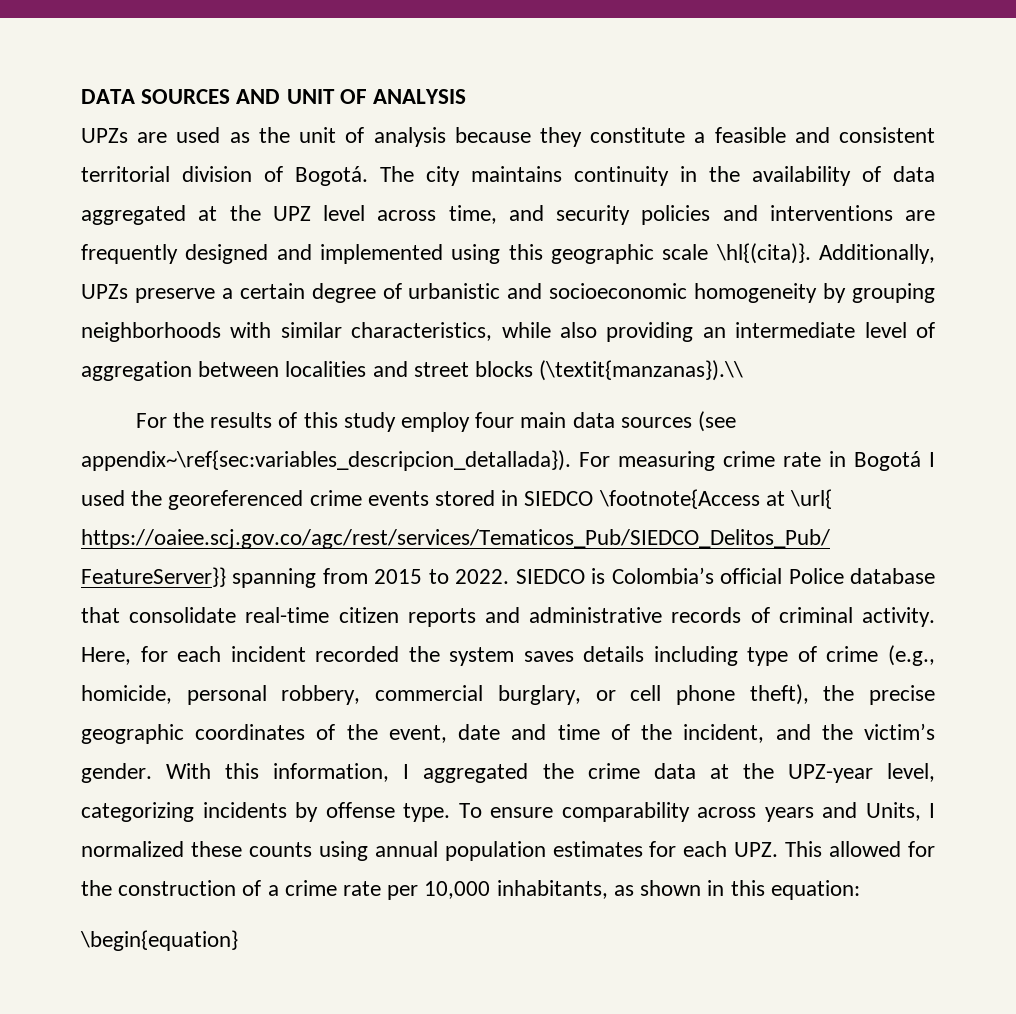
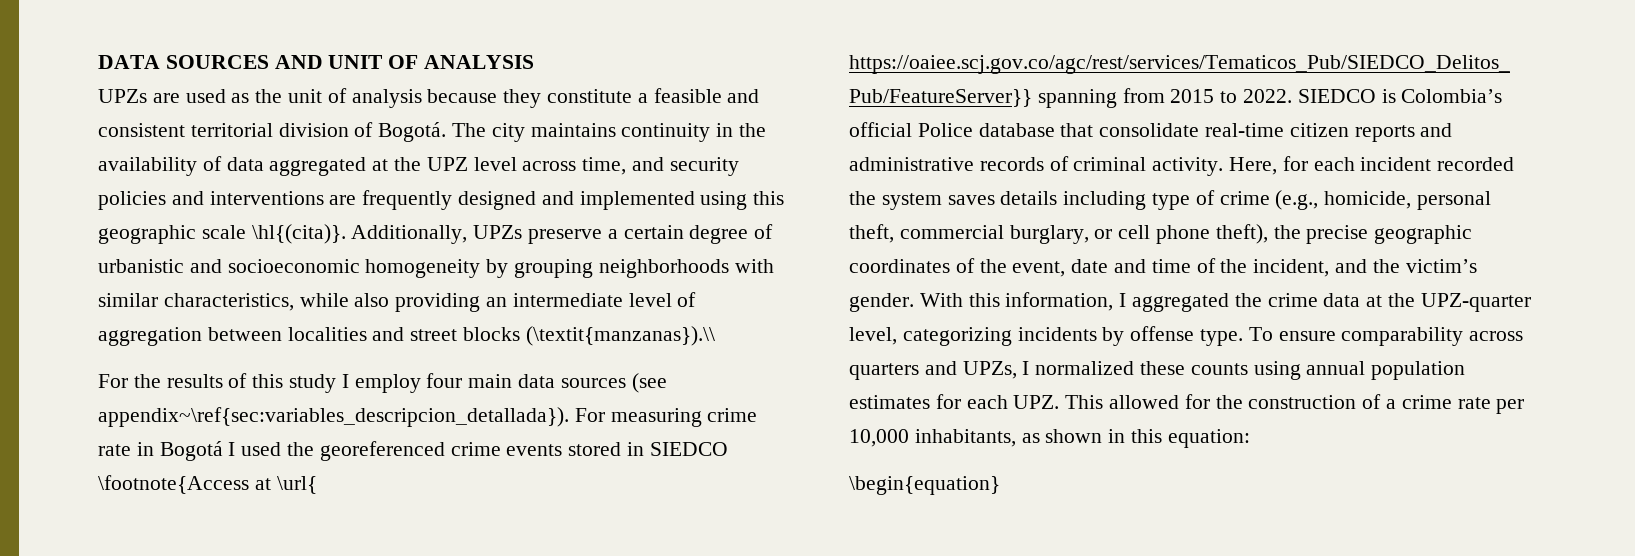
- For the results of this study employ four main data sources (see appendix~\ref{sec:variables_descripcion_detallada}).
+ For the results of this study I employ four main data sources (see appendix~\ref{sec:variables_descripcion_detallada}).
- Here, for each incident recorded the system saves details including type of crime (e.g., homicide, personal robbery, commercial burglary, or cell phone theft), the precise geographic coordinates of the event, date and time of the incident, and the victim’s gender.
+ Here, for each incident recorded the system saves details including type of crime (e.g., homicide, personal theft, commercial burglary, or cell phone theft), the precise geographic coordinates of the event, date and time of the incident, and the victim’s gender.
- With this information, I aggregated the crime data at the UPZ-year level, categorizing incidents by offense type.
+ With this information, I aggregated the crime data at the UPZ-quarter level, categorizing incidents by offense type.
- To ensure comparability across years and Units, I normalized these counts using annual population estimates for each UPZ. This allowed for the construction of a crime rate per 10,000 inhabitants, as shown in this equation:
+ To ensure comparability across quarters and UPZs, I normalized these counts using annual population estimates for each UPZ. This allowed for the construction of a crime rate per 10,000 inhabitants, as shown in this equation:

